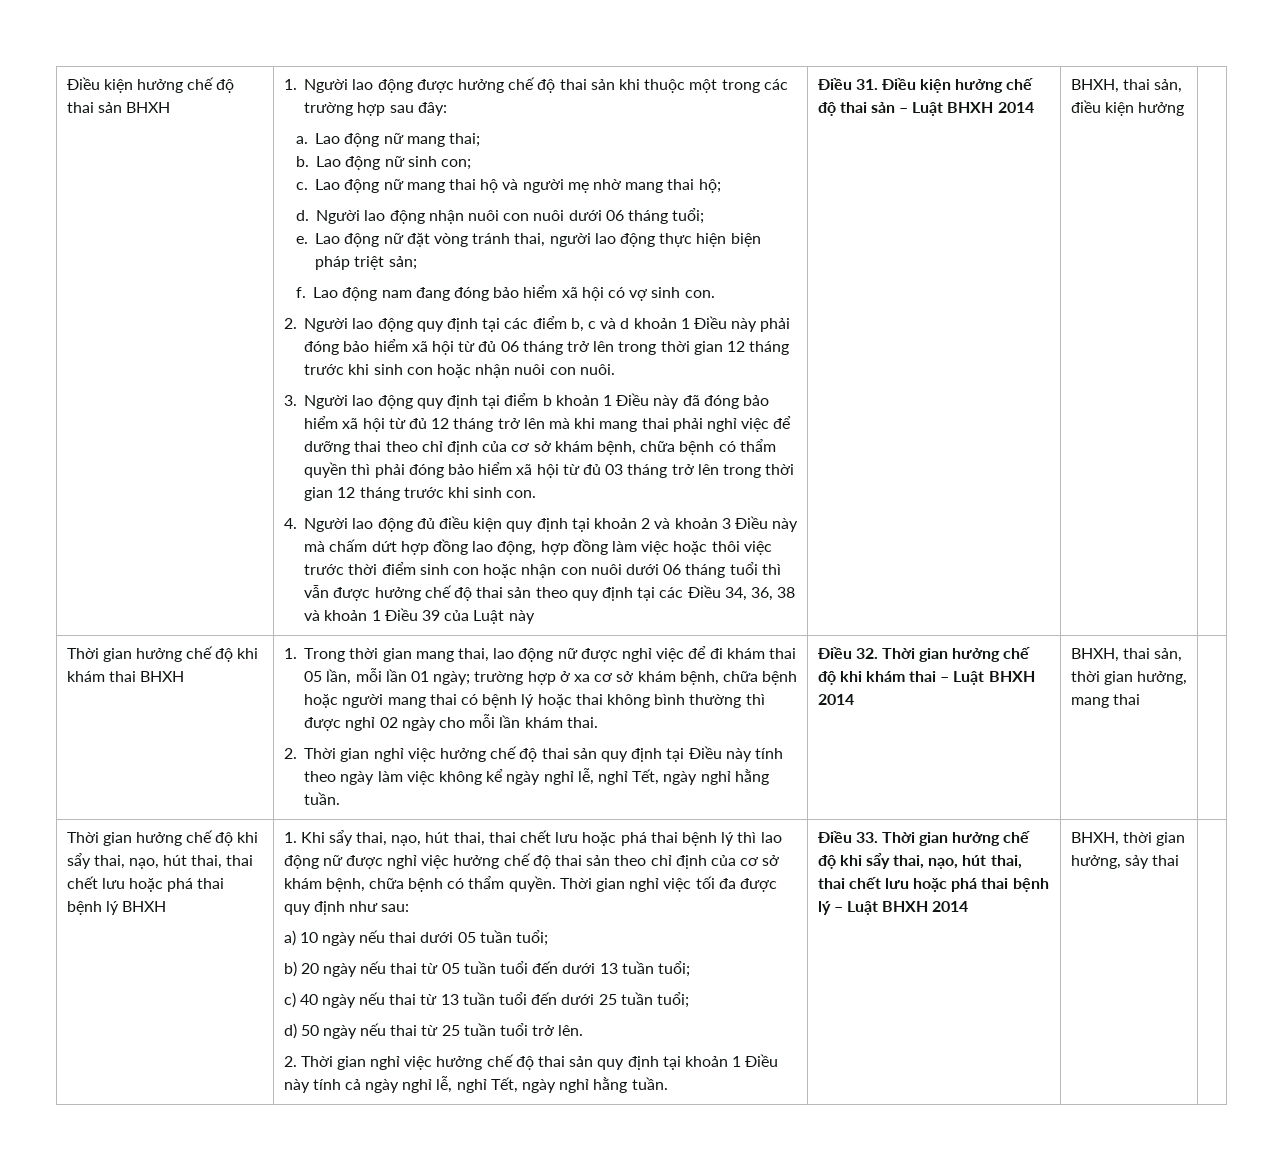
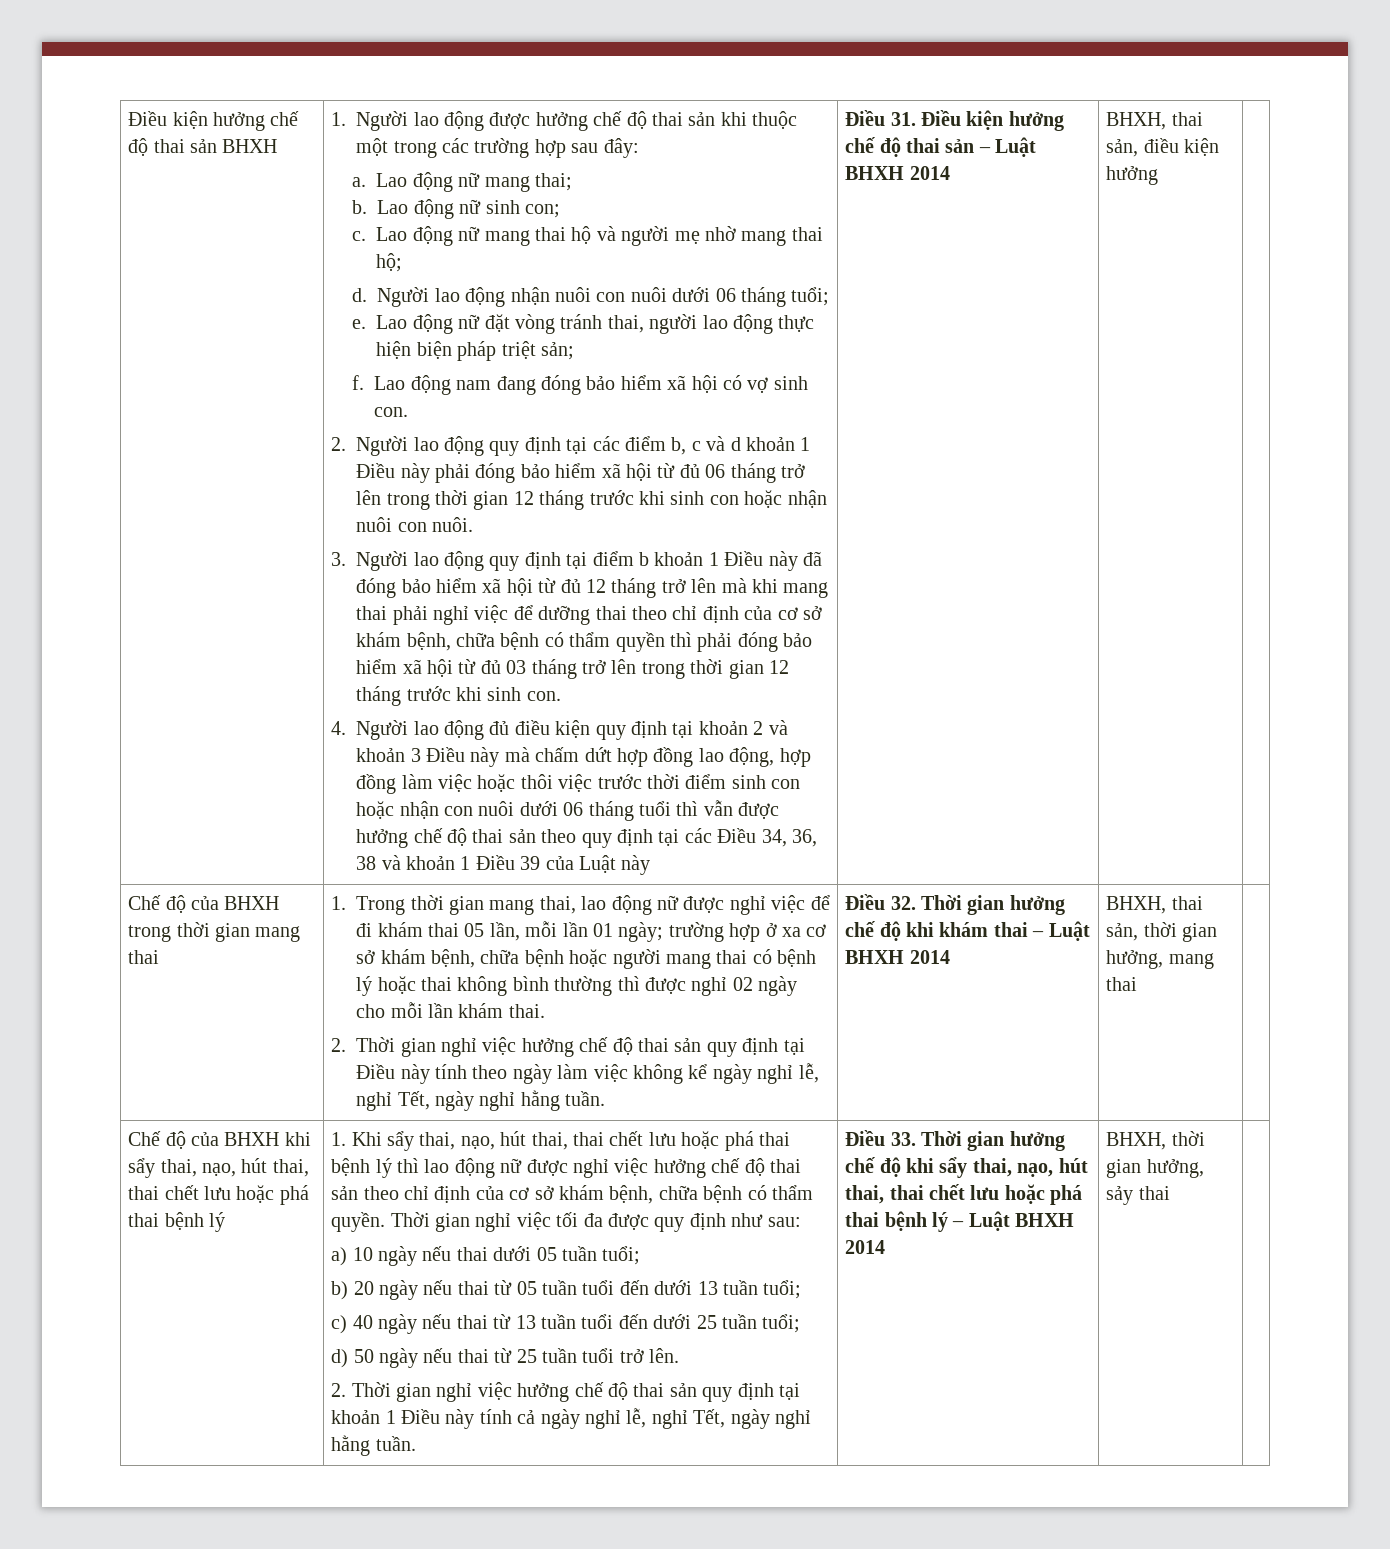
- Thời gian hưởng chế độ khi khám thai BHXH
+ Chế độ của BHXH trong thời gian mang thai
- Thời gian hưởng chế độ khi sẩy thai, nạo, hút thai, thai chết lưu hoặc phá thai bệnh lý BHXH
+ Chế độ của BHXH khi sẩy thai, nạo, hút thai, thai chết lưu hoặc phá thai bệnh lý

